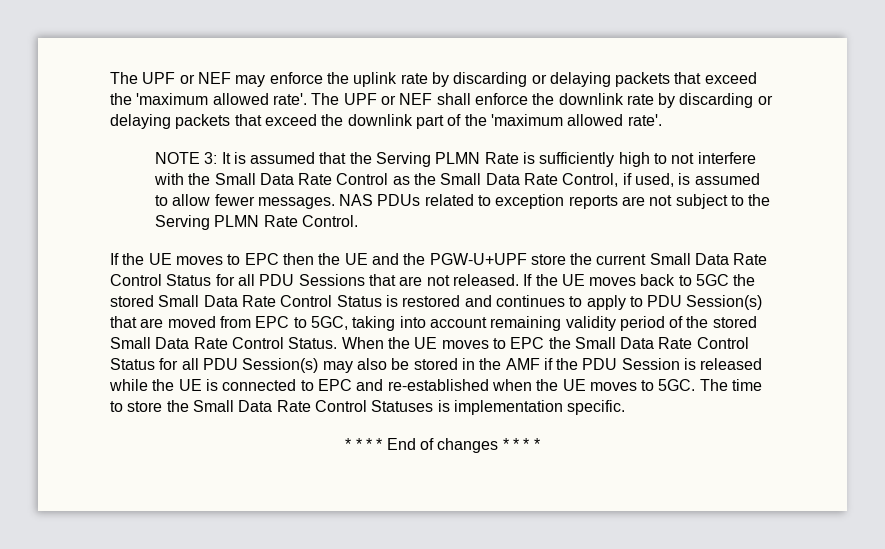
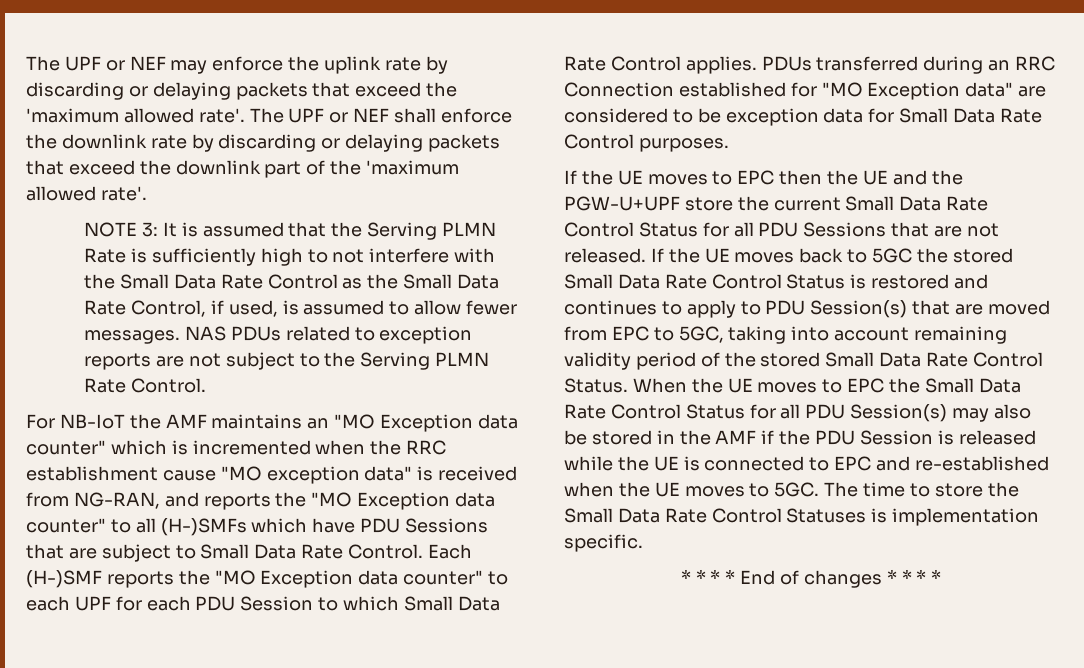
+ For NB-IoT the AMF maintains an "MO Exception data counter" which is incremented when the RRC establishment cause "MO exception data" is received from NG-RAN, and reports the "MO Exception data counter" to all (H-)SMFs which have PDU Sessions that are subject to Small Data Rate Control. Each (H-)SMF reports the "MO Exception data counter" to each UPF for each PDU Session to which Small Data Rate Control applies. PDUs transferred during an RRC Connection established for "MO Exception data" are considered to be exception data for Small Data Rate Control purposes.

